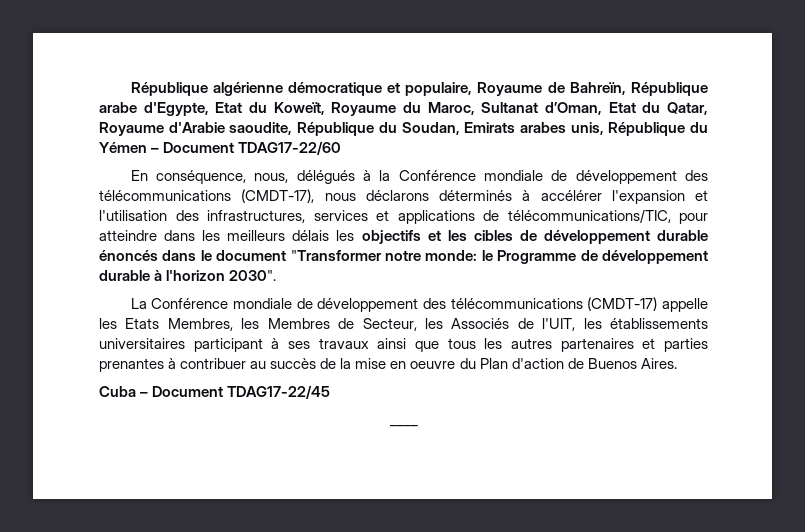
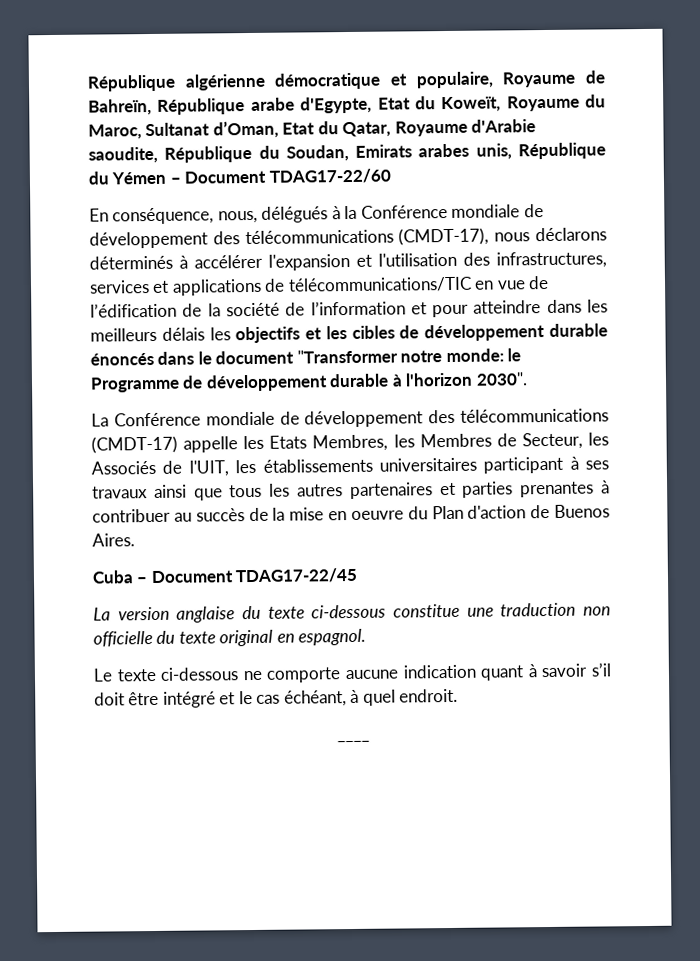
- En conséquence, nous, délégués à la Conférence mondiale de développement des télécommunications (CMDT-17), nous déclarons déterminés à accélérer l'expansion et l'utilisation des infrastructures, services et applications de télécommunications/TIC, pour atteindre dans les meilleurs délais les objectifs et les cibles de développement durable énoncés dans le document "Transformer notre monde: le Programme de développement durable à l'horizon 2030".
+ En conséquence, nous, délégués à la Conférence mondiale de développement des télécommunications (CMDT-17), nous déclarons déterminés à accélérer l'expansion et l'utilisation des infrastructures, services et applications de télécommunications/TIC en vue de l’édification de la société de l’information et pour atteindre dans les meilleurs délais les objectifs et les cibles de développement durable énoncés dans le document "Transformer notre monde: le Programme de développement durable à l'horizon 2030".
+ La version anglaise du texte ci-dessous constitue une traduction non officielle du texte original en espagnol.
+ Le texte ci-dessous ne comporte aucune indication quant à savoir s’il doit être intégré et le cas échéant, à quel endroit.

